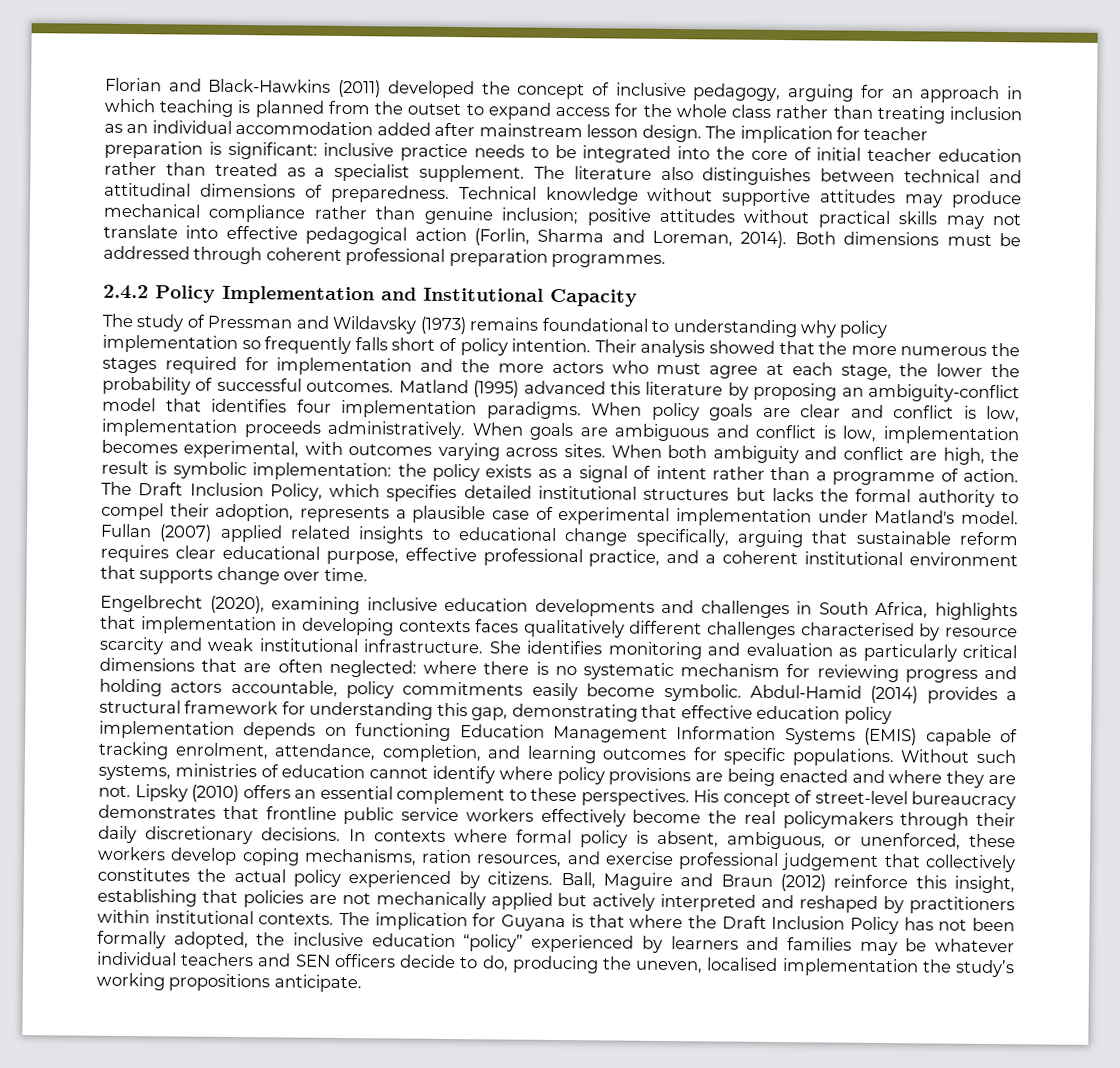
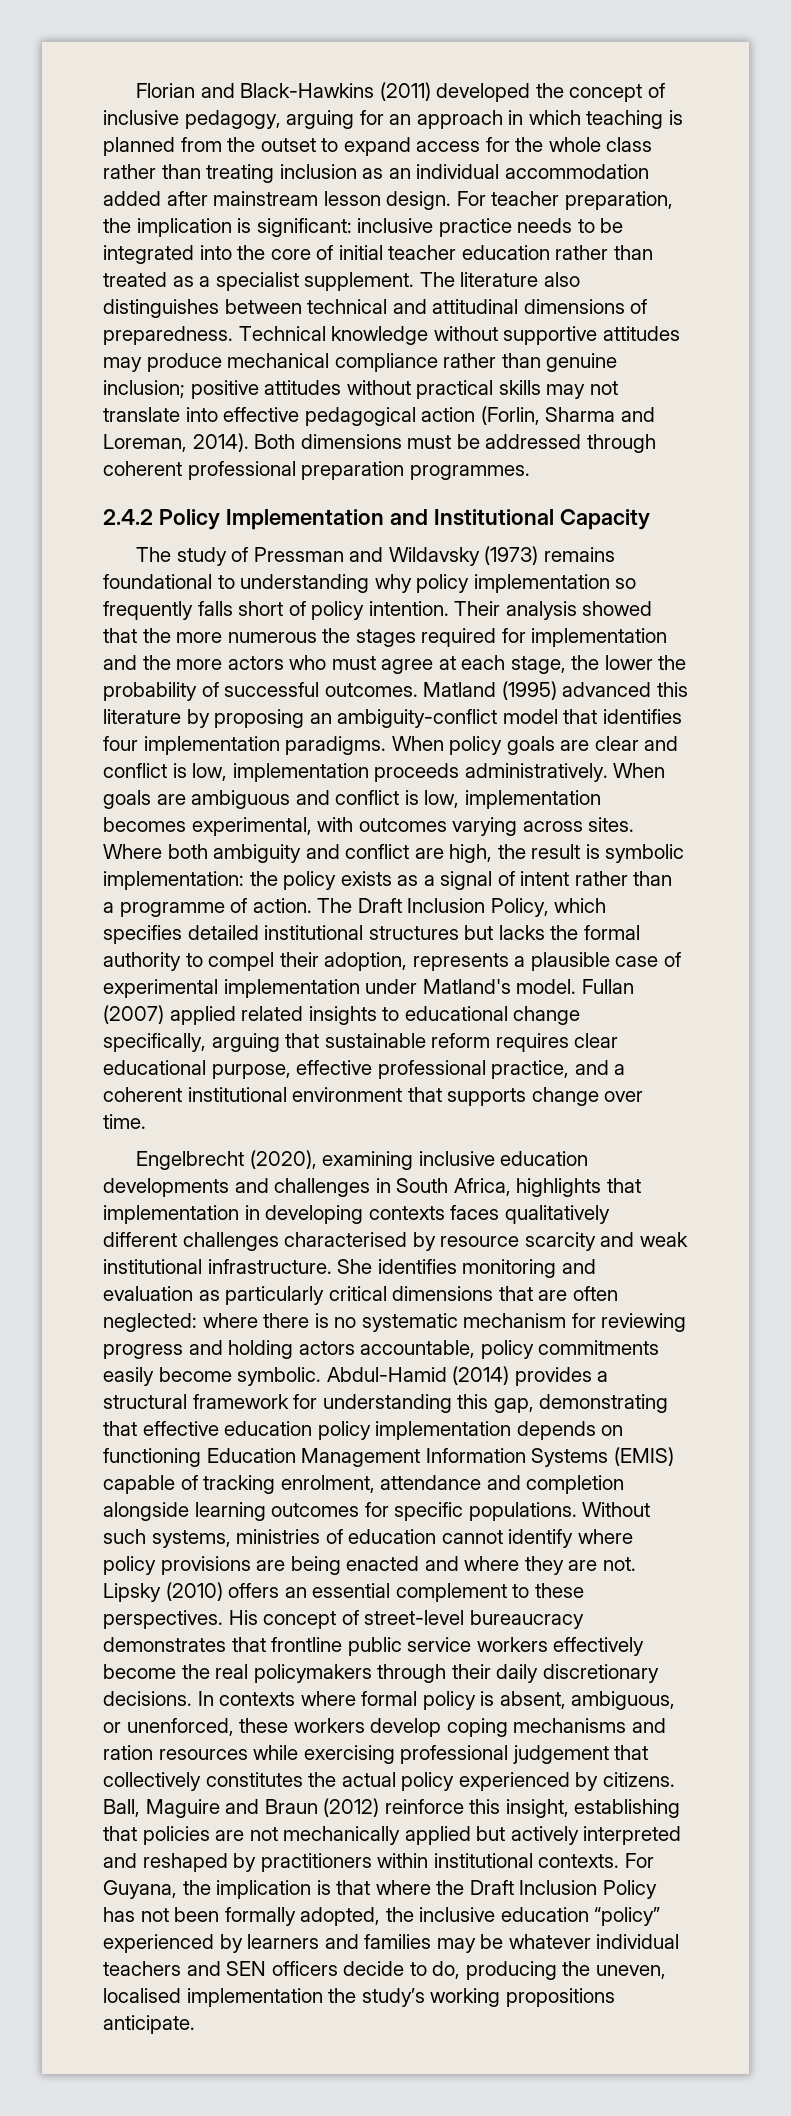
- The implication for teacher preparation is significant: inclusive practice needs to be integrated into the core of initial teacher education rather than treated as a specialist supplement.
+ For teacher preparation, the implication is significant: inclusive practice needs to be integrated into the core of initial teacher education rather than treated as a specialist supplement.
- When both ambiguity and conflict are high, the result is symbolic implementation: the policy exists as a signal of intent rather than a programme of action.
+ Where both ambiguity and conflict are high, the result is symbolic implementation: the policy exists as a signal of intent rather than a programme of action.
- Abdul-Hamid (2014) provides a structural framework for understanding this gap, demonstrating that effective education policy implementation depends on functioning Education Management Information Systems (EMIS) capable of tracking enrolment, attendance, completion, and learning outcomes for specific populations.
+ Abdul-Hamid (2014) provides a structural framework for understanding this gap, demonstrating that effective education policy implementation depends on functioning Education Management Information Systems (EMIS) capable of tracking enrolment, attendance and completion alongside learning outcomes for specific populations.
- In contexts where formal policy is absent, ambiguous, or unenforced, these workers develop coping mechanisms, ration resources, and exercise professional judgement that collectively constitutes the actual policy experienced by citizens.
+ In contexts where formal policy is absent, ambiguous, or unenforced, these workers develop coping mechanisms and ration resources while exercising professional judgement that collectively constitutes the actual policy experienced by citizens.
- The implication for Guyana is that where the Draft Inclusion Policy has not been formally adopted, the inclusive education “policy” experienced by learners and families may be whatever individual teachers and SEN officers decide to do, producing the uneven, localised implementation the study’s working propositions anticipate.
+ For Guyana, the implication is that where the Draft Inclusion Policy has not been formally adopted, the inclusive education “policy” experienced by learners and families may be whatever individual teachers and SEN officers decide to do, producing the uneven, localised implementation the study’s working propositions anticipate.

